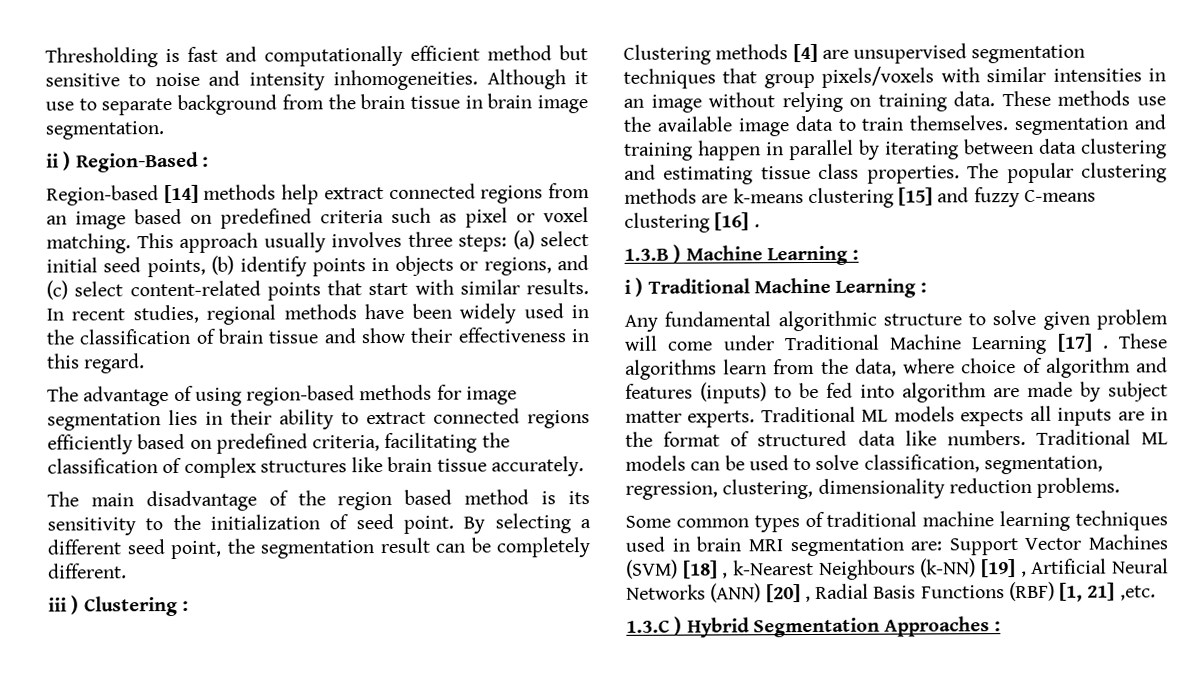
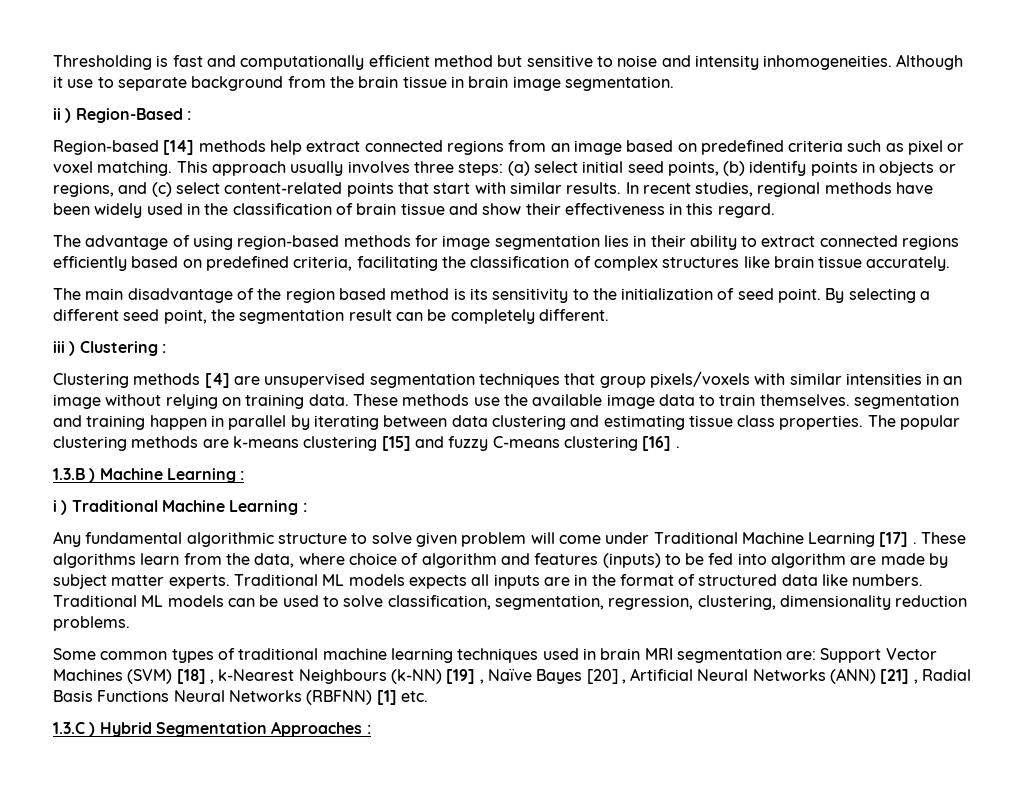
- Some common types of traditional machine learning techniques used in brain MRI segmentation are: Support Vector Machines (SVM) [18] , k-Nearest Neighbours (k-NN) [19] , Artificial Neural Networks (ANN) [20] , Radial Basis Functions (RBF) [1, 21] ,etc.
+ Some common types of traditional machine learning techniques used in brain MRI segmentation are: Support Vector Machines (SVM) [18] , k-Nearest Neighbours (k-NN) [19] , Naïve Bayes [20] , Artificial Neural Networks (ANN) [21] , Radial Basis Functions Neural Networks (RBFNN) [1] etc.

